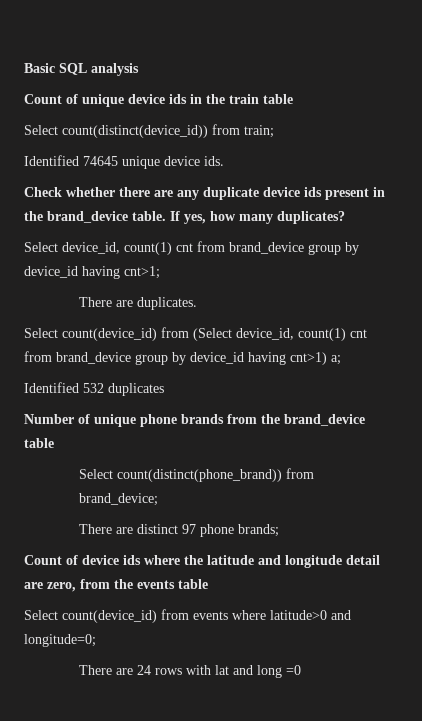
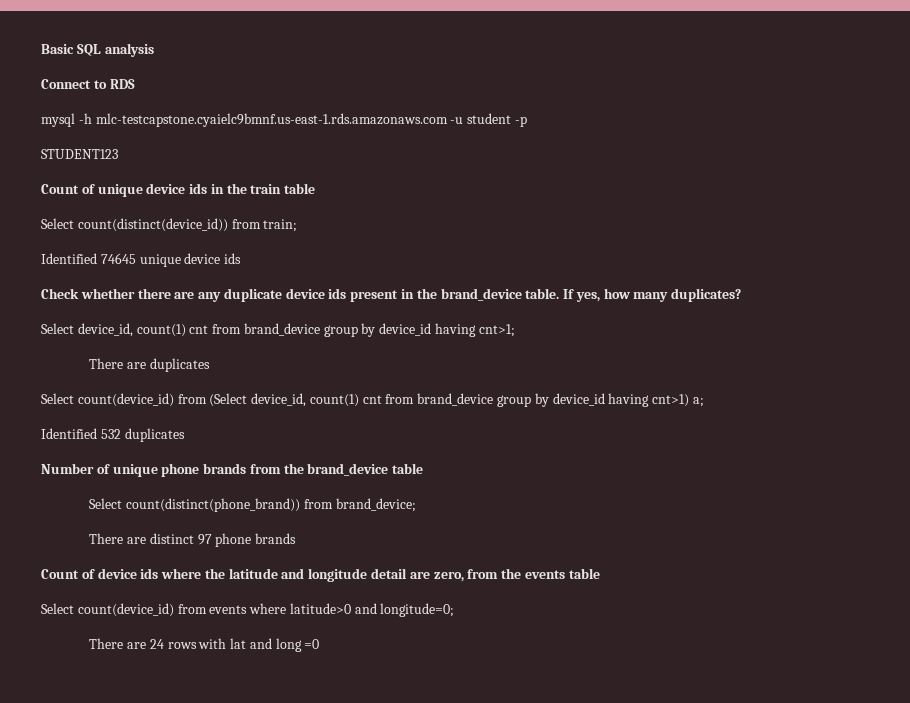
+ Connect to RDS
+ mysql -h mlc-testcapstone.cyaielc9bmnf.us-east-1.rds.amazonaws.com -u student -p
+ STUDENT123
- Identified 74645 unique device ids.
+ Identified 74645 unique device ids
- There are duplicates.
+ There are duplicates
- There are distinct 97 phone brands;
+ There are distinct 97 phone brands

